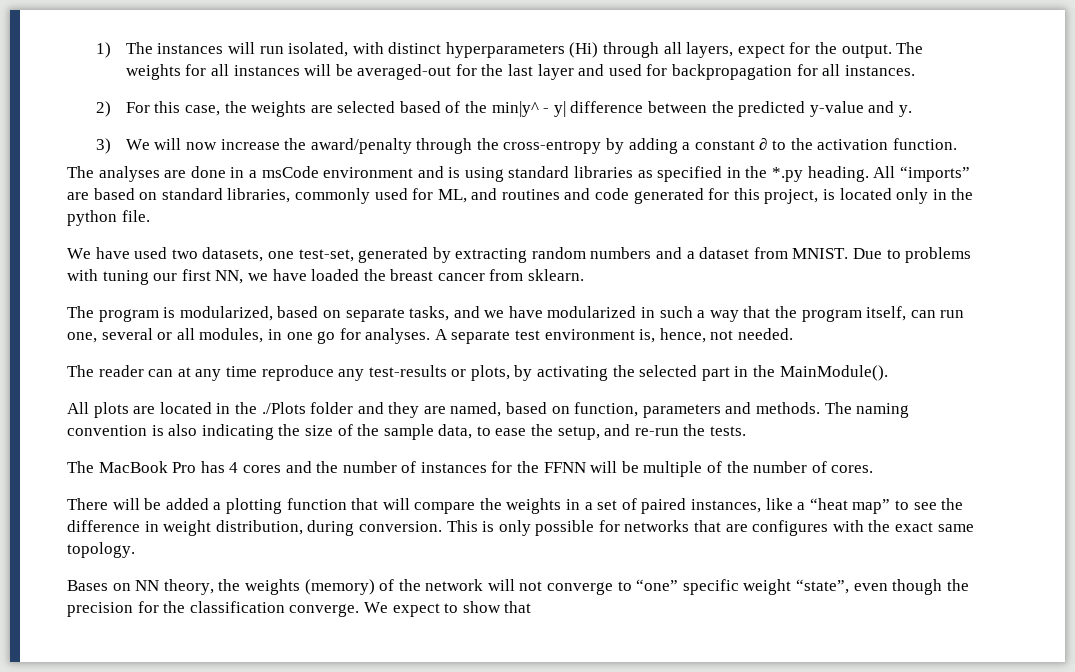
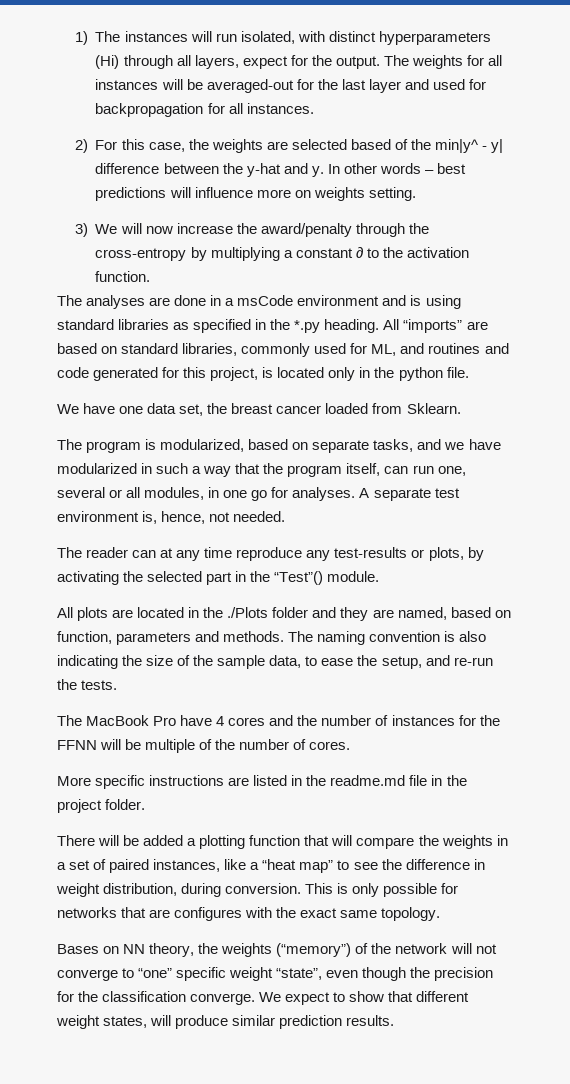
- 2) For this case, the weights are selected based of the min|y^ - y| difference between the predicted y-value and y.
+ 2) For this case, the weights are selected based of the min|y^ - y| difference between the y-hat and y. In other words – best predictions will influence more on weights setting.
- 3) We will now increase the award/penalty through the cross-entropy by adding a constant ∂ to the activation function.
+ 3) We will now increase the award/penalty through the cross-entropy by multiplying a constant ∂ to the activation function.
- We have used two datasets, one test-set, generated by extracting random numbers and a dataset from MNIST. Due to problems with tuning our first NN, we have loaded the breast cancer from sklearn.
+ We have one data set, the breast cancer loaded from Sklearn.
- The reader can at any time reproduce any test-results or plots, by activating the selected part in the MainModule().
+ The reader can at any time reproduce any test-results or plots, by activating the selected part in the “Test”() module.
- The MacBook Pro has 4 cores and the number of instances for the FFNN will be multiple of the number of cores.
+ The MacBook Pro have 4 cores and the number of instances for the FFNN will be multiple of the number of cores.
+ More specific instructions are listed in the readme.md file in the project folder.
- Bases on NN theory, the weights (memory) of the network will not converge to “one” specific weight “state”, even though the precision for the classification converge.
+ Bases on NN theory, the weights (“memory”) of the network will not converge to “one” specific weight “state”, even though the precision for the classification converge.
- We expect to show that
+ We expect to show that different weight states, will produce similar prediction results.

